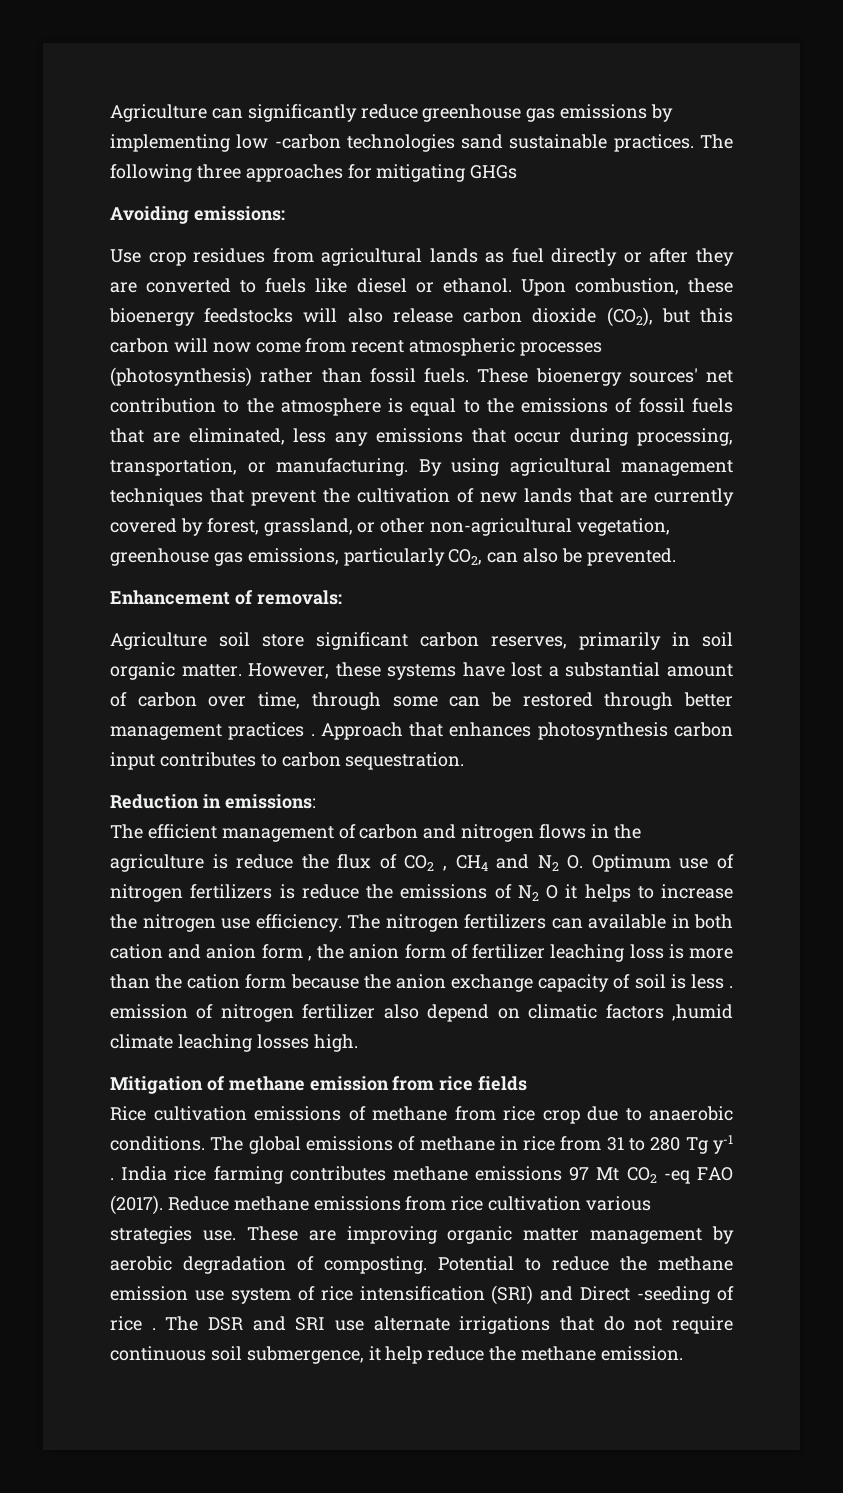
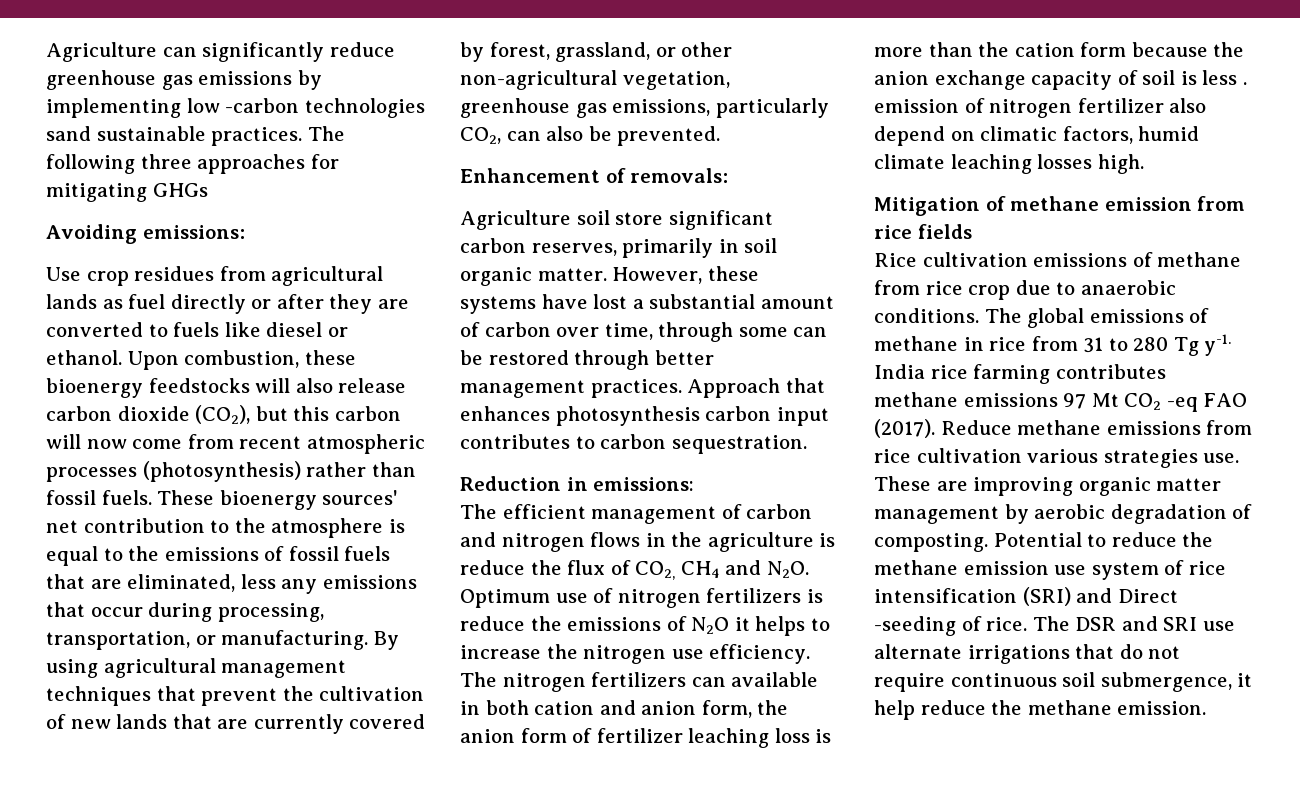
- However, these systems have lost a substantial amount of carbon over time, through some can be restored through better management practices .
+ However, these systems have lost a substantial amount of carbon over time, through some can be restored through better management practices.
- The efficient management of carbon and nitrogen flows in the agriculture is reduce the flux of CO2 , CH4 and N2 O. Optimum use of nitrogen fertilizers is reduce the emissions of N2 O it helps to increase the nitrogen use efficiency.
+ The efficient management of carbon and nitrogen flows in the agriculture is reduce the flux of CO2, CH4 and N2O. Optimum use of nitrogen fertilizers is reduce the emissions of N2O it helps to increase the nitrogen use efficiency.
- The nitrogen fertilizers can available in both cation and anion form , the anion form of fertilizer leaching loss is more than the cation form because the anion exchange capacity of soil is less . emission of nitrogen fertilizer also depend on climatic factors ,humid climate leaching losses high.
+ The nitrogen fertilizers can available in both cation and anion form, the anion form of fertilizer leaching loss is more than the cation form because the anion exchange capacity of soil is less . emission of nitrogen fertilizer also depend on climatic factors, humid climate leaching losses high.
- The global emissions of methane in rice from 31 to 280 Tg y-1 .
+ The global emissions of methane in rice from 31 to 280 Tg y-1.
- Potential to reduce the methane emission use system of rice intensification (SRI) and Direct -seeding of rice .
+ Potential to reduce the methane emission use system of rice intensification (SRI) and Direct -seeding of rice.

